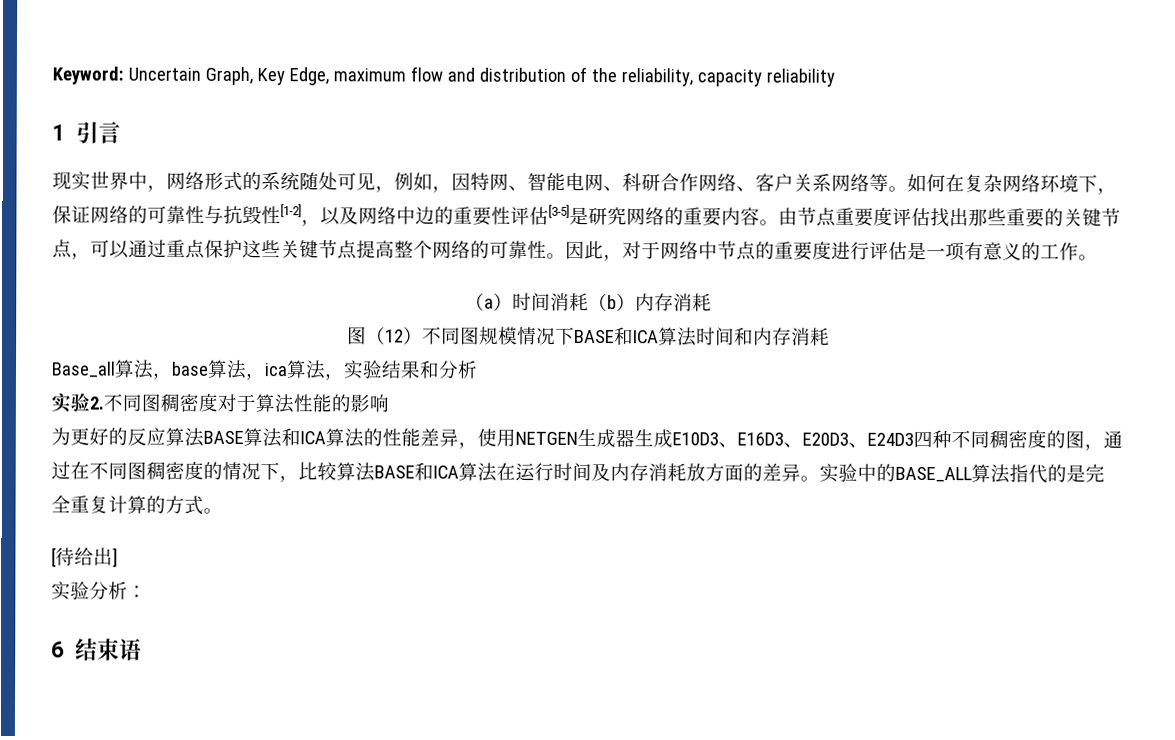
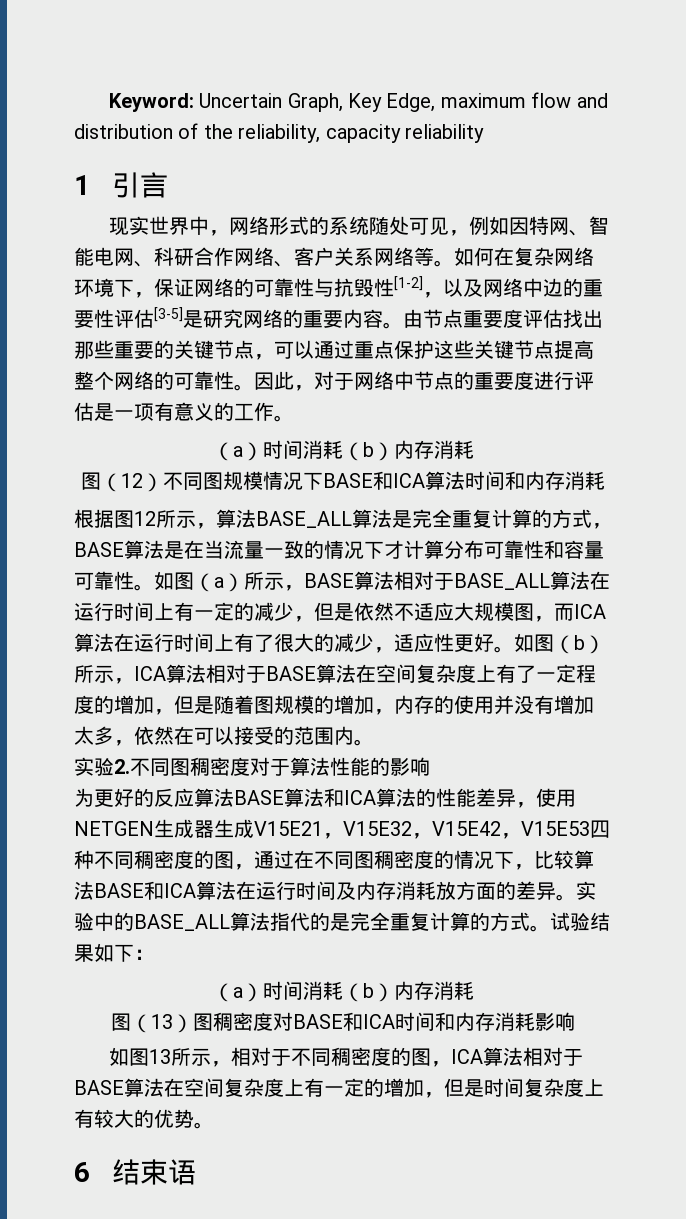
- 现实世界中，网络形式的系统随处可见，例如，因特网、智能电网、科研合作网络、客户关系网络等。
+ 现实世界中，网络形式的系统随处可见，例如因特网、智能电网、科研合作网络、客户关系网络等。
- Base_all算法，base算法，ica算法，实验结果和分析
+ 根据图12所示，算法BASE_ALL算法是完全重复计算的方式，BASE算法是在当流量一致的情况下才计算分布可靠性和容量可靠性。如图（a）所示，BASE算法相对于BASE_ALL算法在运行时间上有一定的减少，但是依然不适应大规模图，而ICA算法在运行时间上有了很大的减少，适应性更好。如图（b）所示，ICA算法相对于BASE算法在空间复杂度上有了一定程度的增加，但是随着图规模的增加，内存的使用并没有增加太多，依然在可以接受的范围内。
- 为更好的反应算法BASE算法和ICA算法的性能差异，使用NETGEN生成器生成E10D3、E16D3、E20D3、E24D3四种不同稠密度的图，通过在不同图稠密度的情况下，比较算法BASE和ICA算法在运行时间及内存消耗放方面的差异。
+ 为更好的反应算法BASE算法和ICA算法的性能差异，使用NETGEN生成器生成V15E21，V15E32，V15E42，V15E53四种不同稠密度的图，通过在不同图稠密度的情况下，比较算法BASE和ICA算法在运行时间及内存消耗放方面的差异。
- 实验中的BASE_ALL算法指代的是完全重复计算的方式。
- [待给出]
- 实验分析：
+ 实验中的BASE_ALL算法指代的是完全重复计算的方式。试验结果如下：
+ （a）时间消耗（b）内存消耗
+ 图（13）图稠密度对BASE和ICA时间和内存消耗影响
+ 如图13所示，相对于不同稠密度的图，ICA算法相对于BASE算法在空间复杂度上有一定的增加，但是时间复杂度上有较大的优势。

